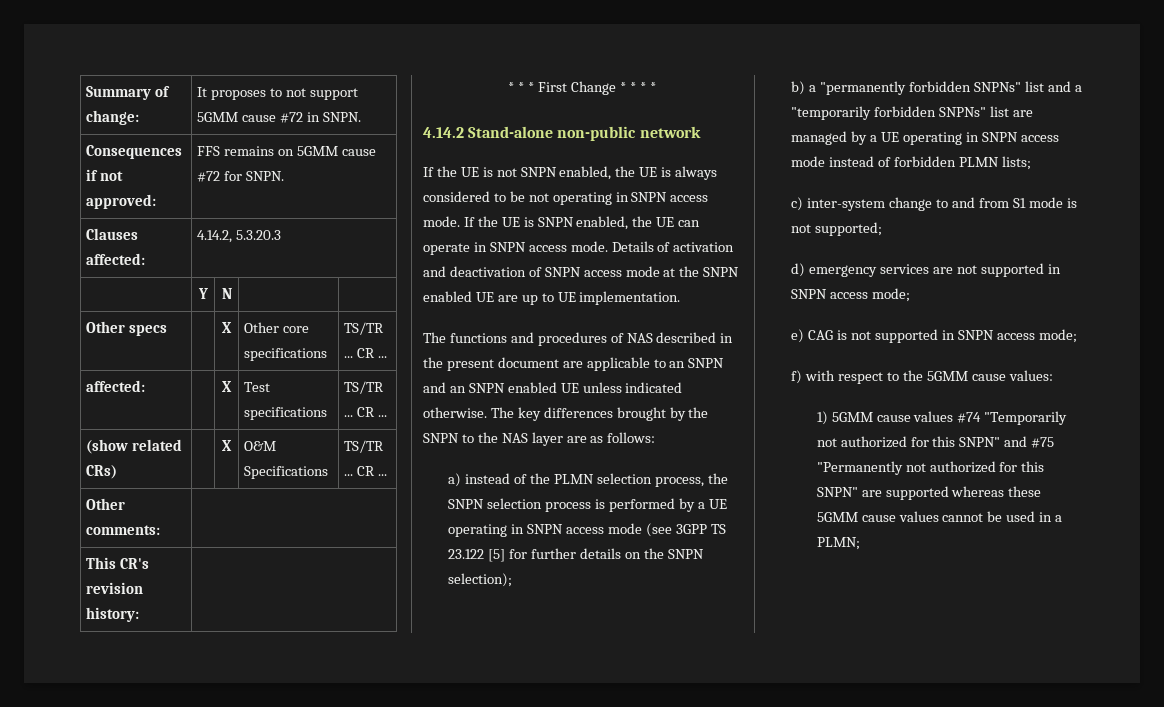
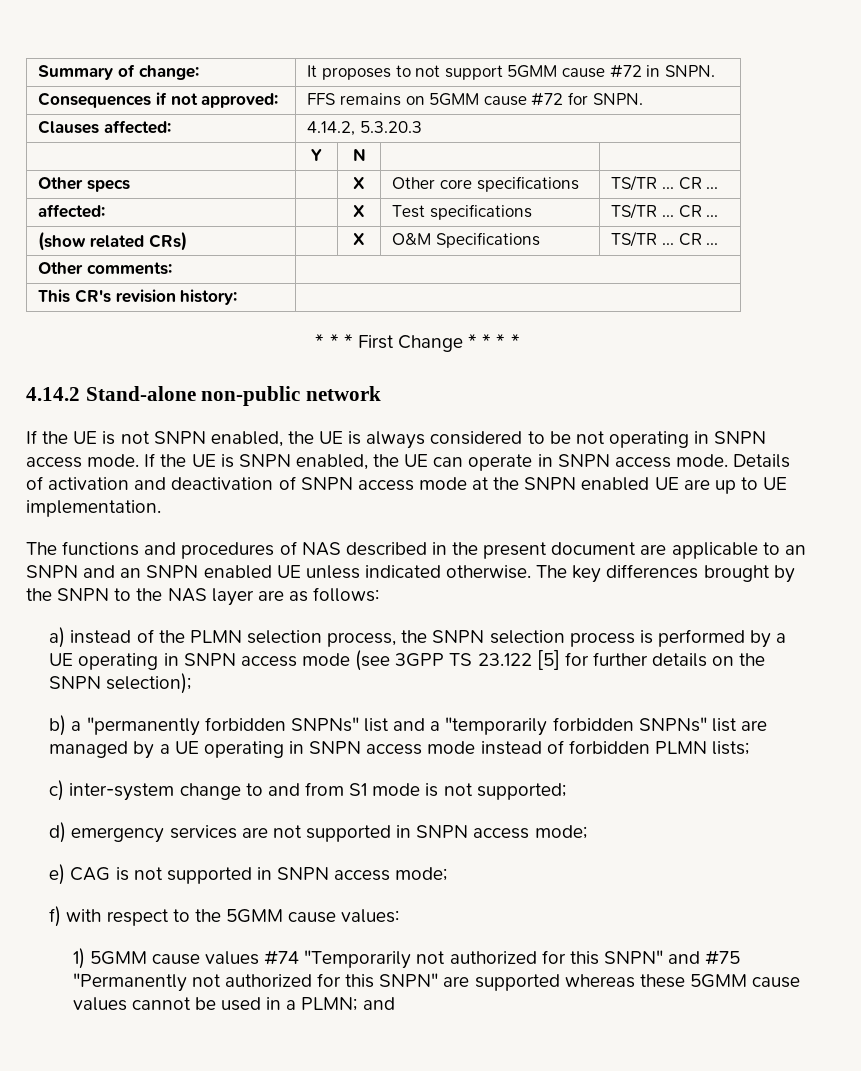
- 1) 5GMM cause values #74 "Temporarily not authorized for this SNPN" and #75 "Permanently not authorized for this SNPN" are supported whereas these 5GMM cause values cannot be used in a PLMN;
+ 1) 5GMM cause values #74 "Temporarily not authorized for this SNPN" and #75 "Permanently not authorized for this SNPN" are supported whereas these 5GMM cause values cannot be used in a PLMN; and

